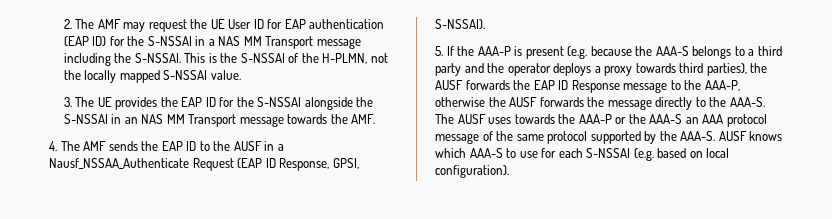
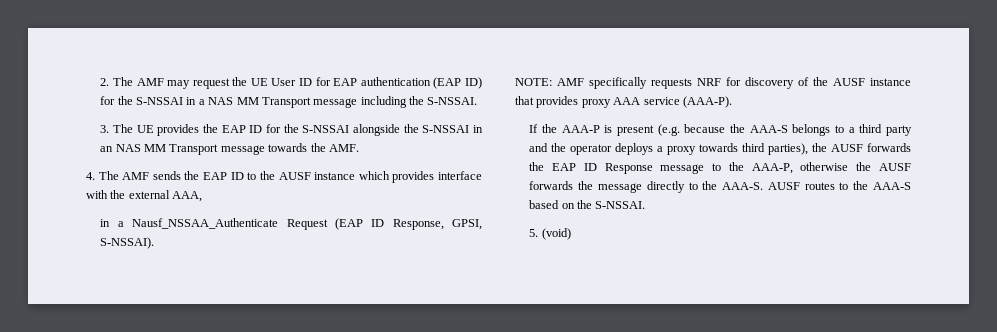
- This is the S-NSSAI of the H-PLMN, not the locally mapped S-NSSAI value.
- 4. The AMF sends the EAP ID to the AUSF in a Nausf_NSSAA_Authenticate Request (EAP ID Response, GPSI, S-NSSAI).
+ 4. The AMF sends the EAP ID to the AUSF instance which provides interface with the external AAA,
+ in a Nausf_NSSAA_Authenticate Request (EAP ID Response, GPSI, S-NSSAI).
- 5. If the AAA-P is present (e.g. because the AAA-S belongs to a third party and the operator deploys a proxy towards third parties), the AUSF forwards the EAP ID Response message to the AAA-P, otherwise the AUSF forwards the message directly to the AAA-S.
+ NOTE: AMF specifically requests NRF for discovery of the AUSF instance that provides proxy AAA service (AAA-P).
+ If the AAA-P is present (e.g. because the AAA-S belongs to a third party and the operator deploys a proxy towards third parties), the AUSF forwards the EAP ID Response message to the AAA-P, otherwise the AUSF forwards the message directly to the AAA-S.
- The AUSF uses towards the AAA-P or the AAA-S an AAA protocol message of the same protocol supported by the AAA-S. AUSF knows which AAA-S to use for each S-NSSAI (e.g. based on local configuration).
+ AUSF routes to the AAA-S based on the S-NSSAI.
+ 5. (void)

